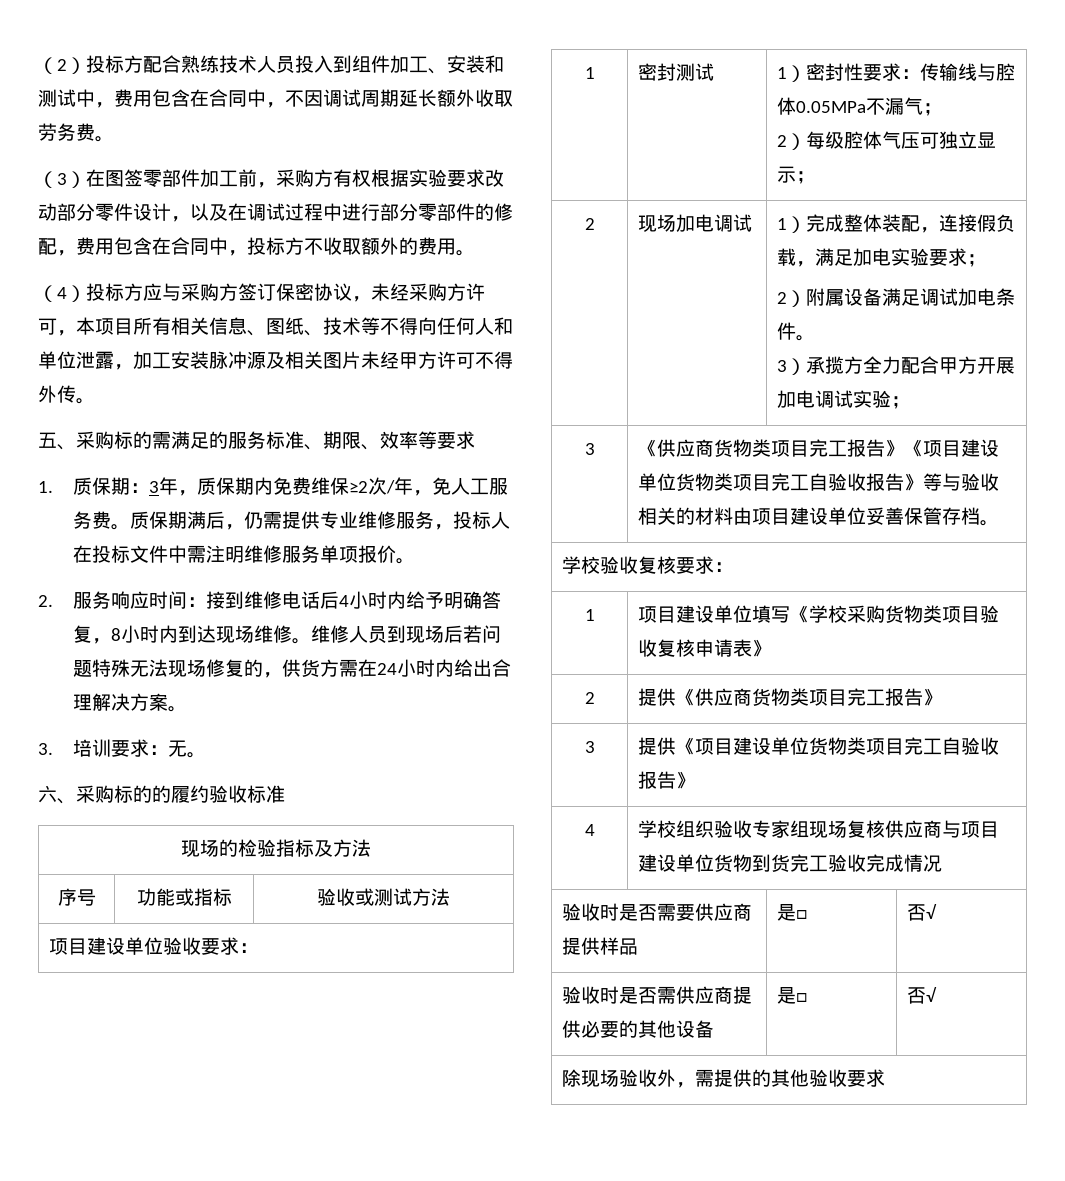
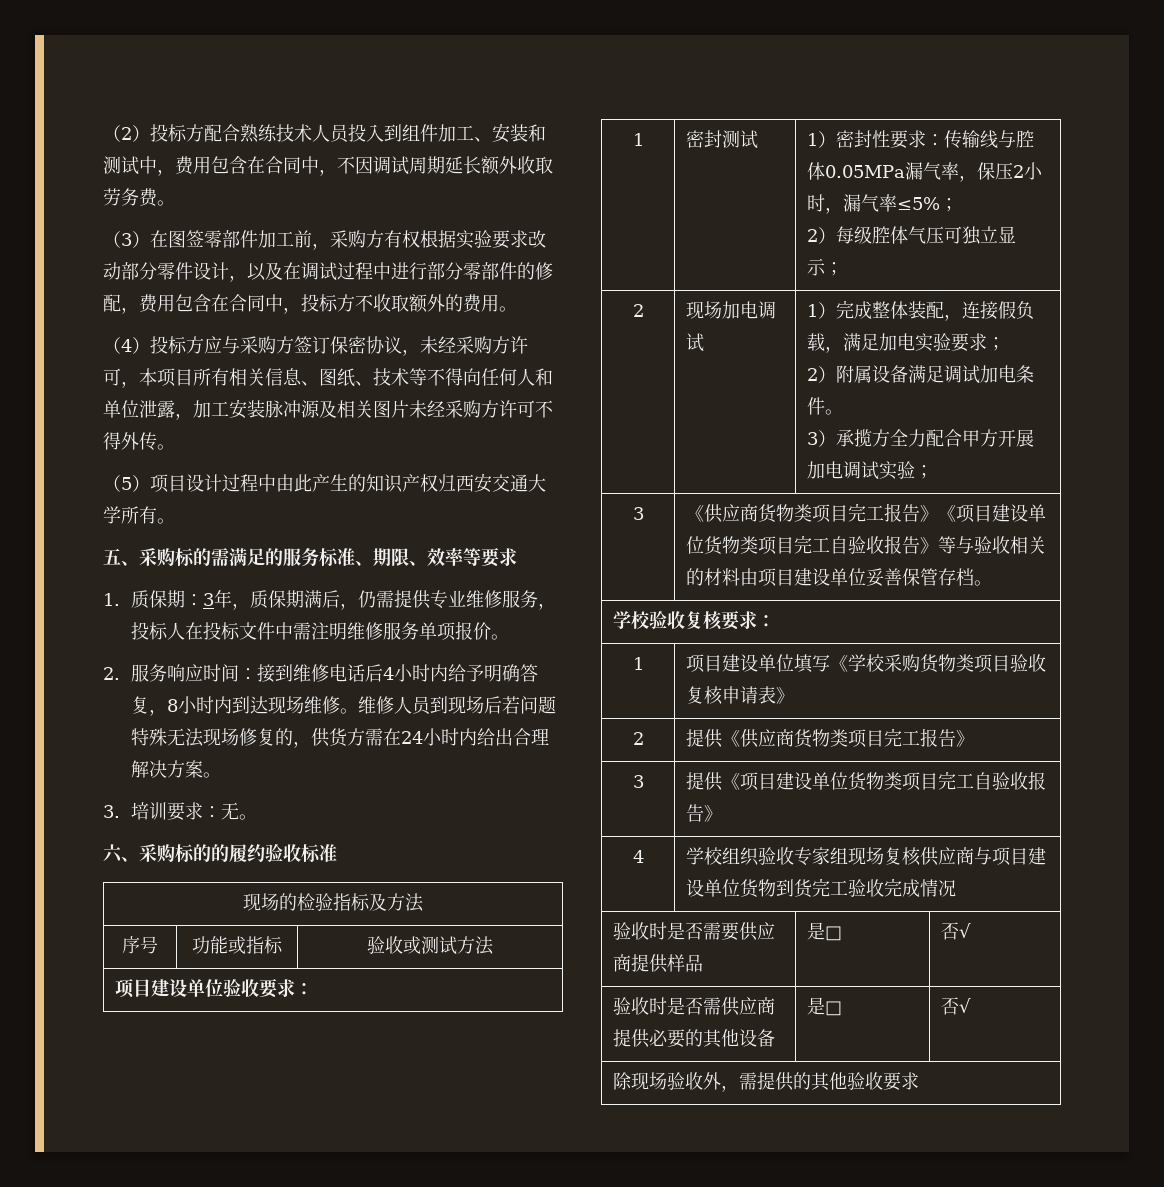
- （4）投标方应与采购方签订保密协议，未经采购方许可，本项目所有相关信息、图纸、技术等不得向任何人和单位泄露，加工安装脉冲源及相关图片未经甲方许可不得外传。
+ （4）投标方应与采购方签订保密协议，未经采购方许可，本项目所有相关信息、图纸、技术等不得向任何人和单位泄露，加工安装脉冲源及相关图片未经采购方许可不得外传。
+ （5）项目设计过程中由此产生的知识产权归西安交通大学所有。
- 1.质保期：3年，质保期内免费维保≥2次/年，免人工服务费。质保期满后，仍需提供专业维修服务，投标人在投标文件中需注明维修服务单项报价。
+ 1.质保期：3年，质保期满后，仍需提供专业维修服务，投标人在投标文件中需注明维修服务单项报价。
- 1 | 密封测试 | 1）密封性要求：传输线与腔体0.05MPa不漏气；
+ 1 | 密封测试 | 1）密封性要求：传输线与腔体0.05MPa漏气率，保压2小时，漏气率≤5%；

